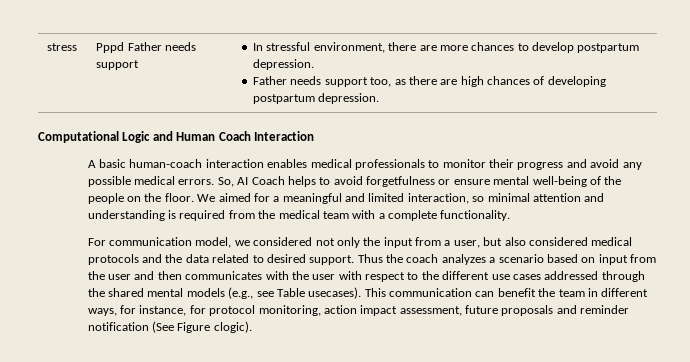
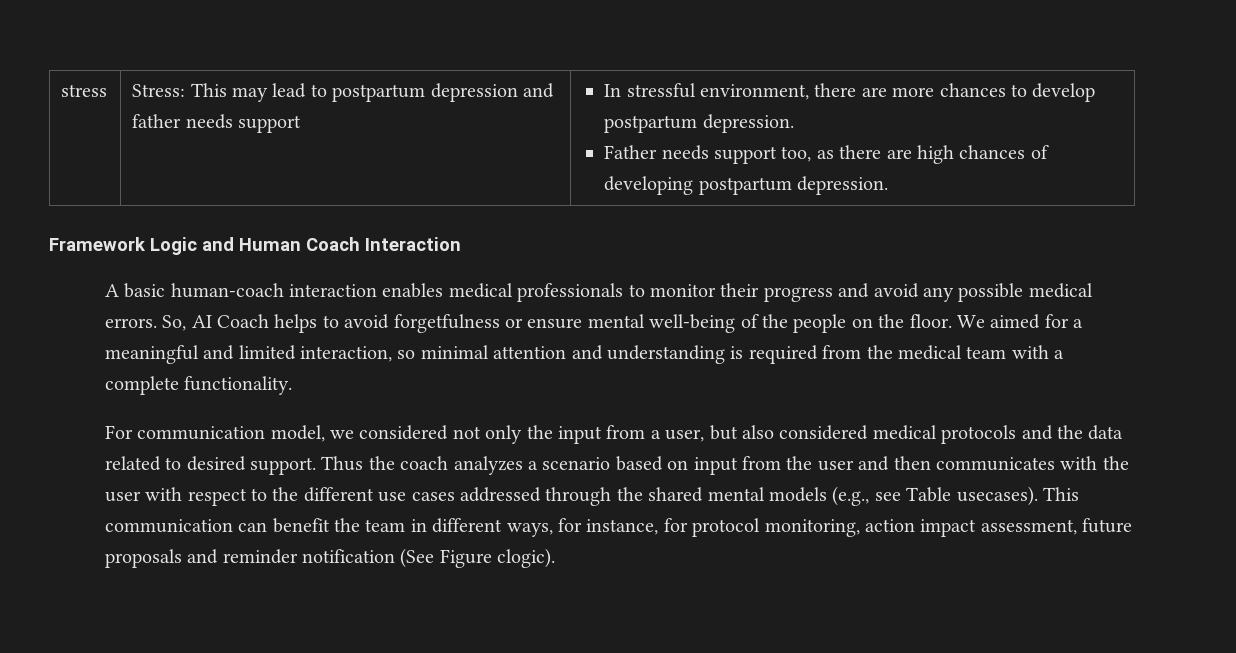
- stress | Pppd Father needs support | In stressful environment, there are more chances to develop postpartum depression.
+ stress | Stress: This may lead to postpartum depression and father needs support | In stressful environment, there are more chances to develop postpartum depression.
- Computational Logic and Human Coach Interaction
+ Framework Logic and Human Coach Interaction

